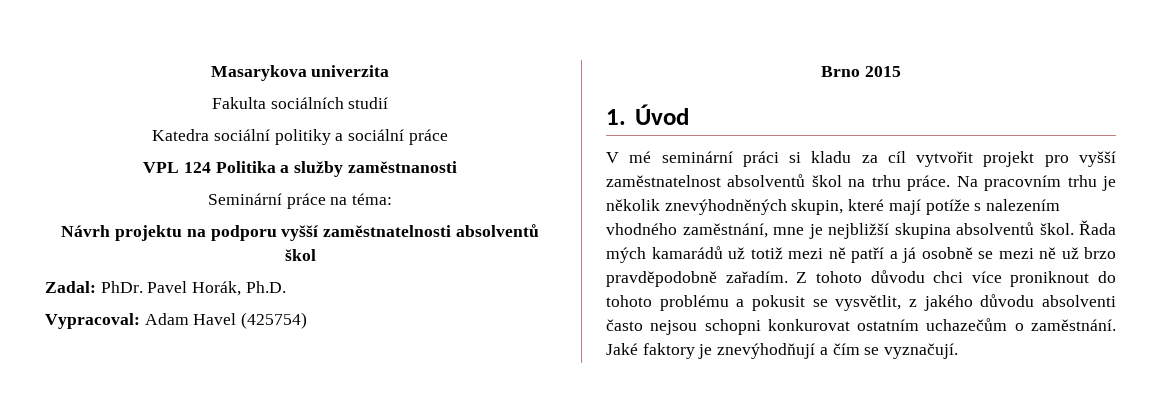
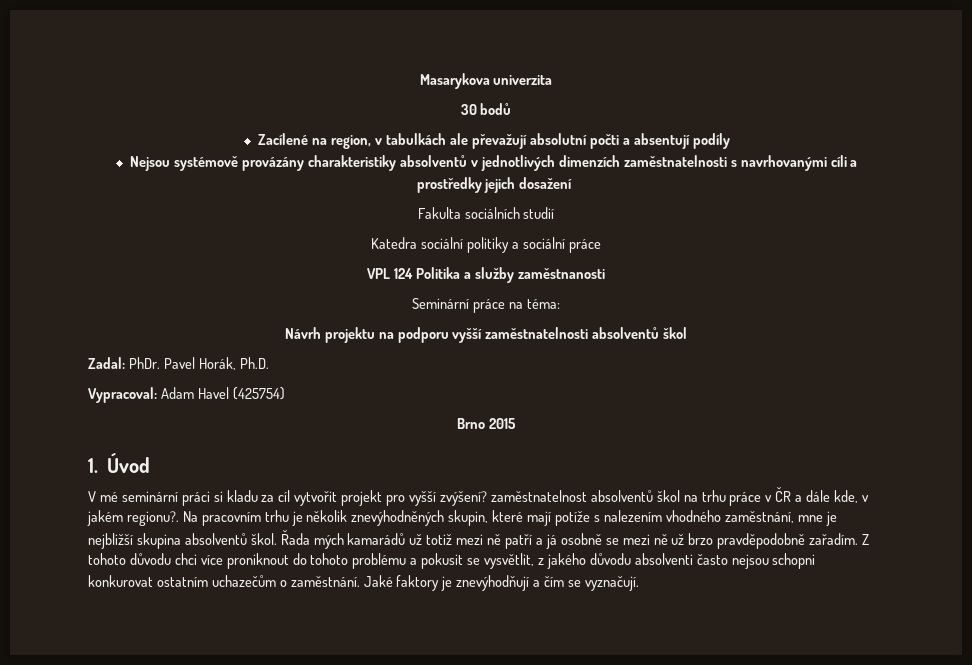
+ 30 bodů
+ Zacílené na region, v tabulkách ale převažují absolutní počti a absentují podíly
+ Nejsou systémově provázány charakteristiky absolventů v jednotlivých dimenzích zaměstnatelnosti s navrhovanými cíli a prostředky jejich dosažení
- V mé seminární práci si kladu za cíl vytvořit projekt pro vyšší zaměstnatelnost absolventů škol na trhu práce.
+ V mé seminární práci si kladu za cíl vytvořit projekt pro vyšší zvýšení? zaměstnatelnost absolventů škol na trhu práce v ČR a dále kde, v jakém regionu?.

